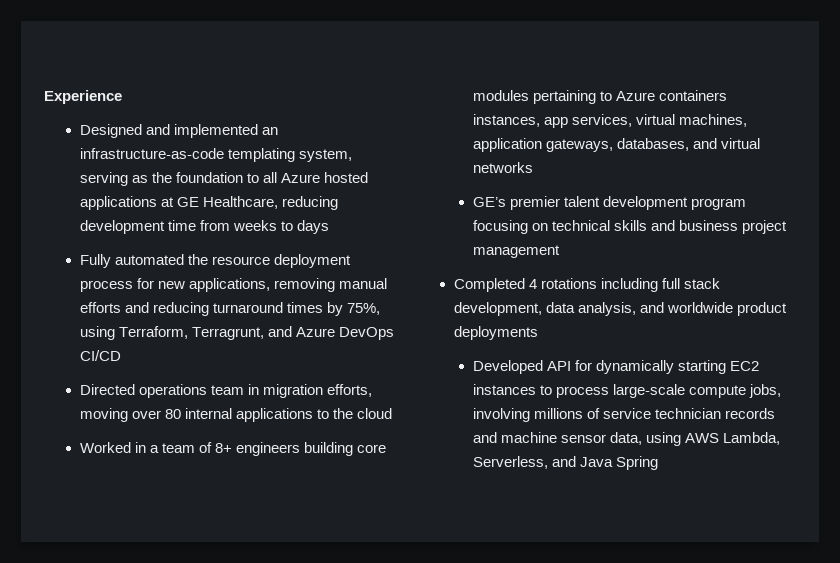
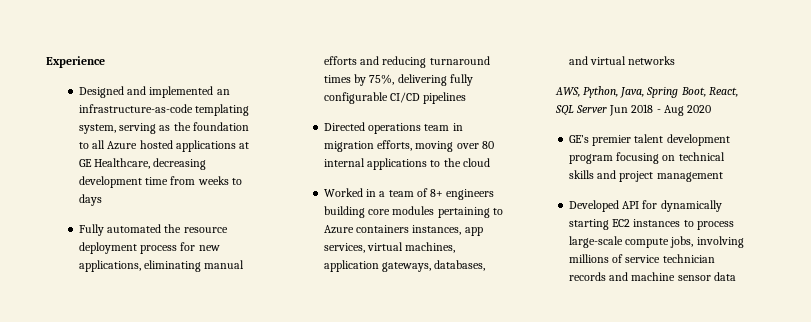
- Designed and implemented an infrastructure-as-code templating system, serving as the foundation to all Azure hosted applications at GE Healthcare, reducing development time from weeks to days
+ Designed and implemented an infrastructure-as-code templating system, serving as the foundation to all Azure hosted applications at GE Healthcare, decreasing development time from weeks to days
- Fully automated the resource deployment process for new applications, removing manual efforts and reducing turnaround times by 75%, using Terraform, Terragrunt, and Azure DevOps CI/CD
+ Fully automated the resource deployment process for new applications, eliminating manual efforts and reducing turnaround times by 75%, delivering fully configurable CI/CD pipelines
+ AWS, Python, Java, Spring Boot, React, SQL Server Jun 2018 - Aug 2020
- GE’s premier talent development program focusing on technical skills and business project management
+ GE’s premier talent development program focusing on technical skills and project management
- Completed 4 rotations including full stack development, data analysis, and worldwide product deployments
- Developed API for dynamically starting EC2 instances to process large-scale compute jobs, involving millions of service technician records and machine sensor data, using AWS Lambda, Serverless, and Java Spring
+ Developed API for dynamically starting EC2 instances to process large-scale compute jobs, involving millions of service technician records and machine sensor data

